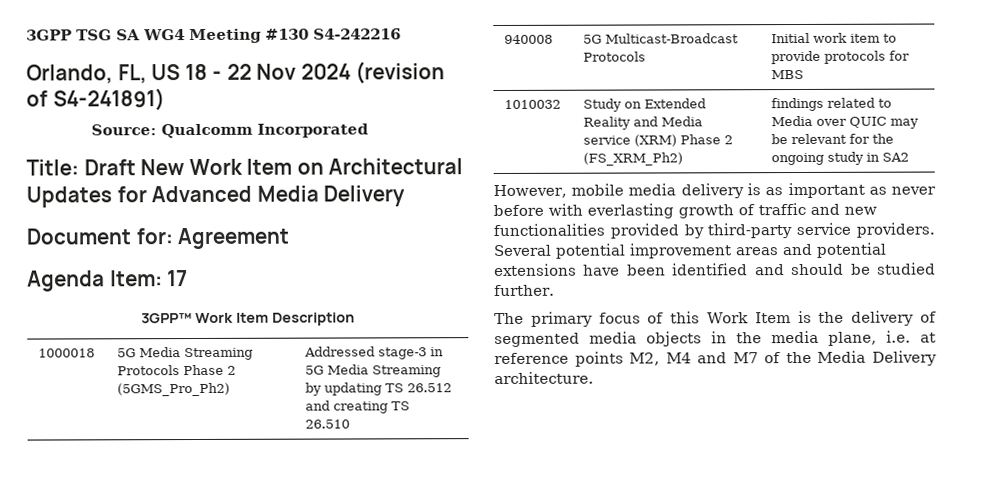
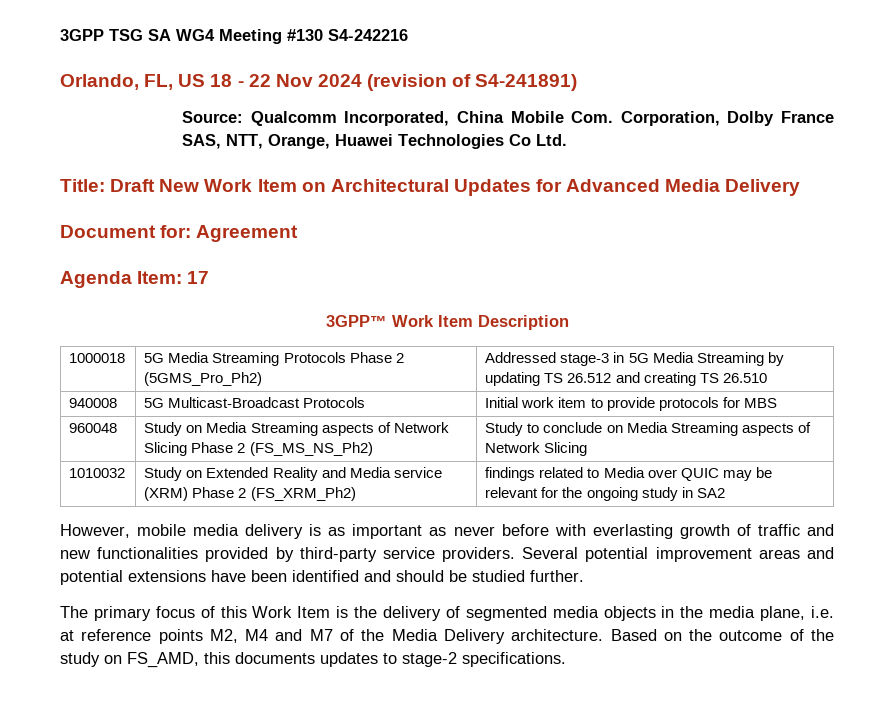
- Source: Qualcomm Incorporated
+ Source: Qualcomm Incorporated, China Mobile Com. Corporation, Dolby France SAS, NTT, Orange, Huawei Technologies Co Ltd.
+ 960048 | Study on Media Streaming aspects of Network Slicing Phase 2 (FS_MS_NS_Ph2) | Study to conclude on Media Streaming aspects of Network Slicing
+ Based on the outcome of the study on FS_AMD, this documents updates to stage-2 specifications.

